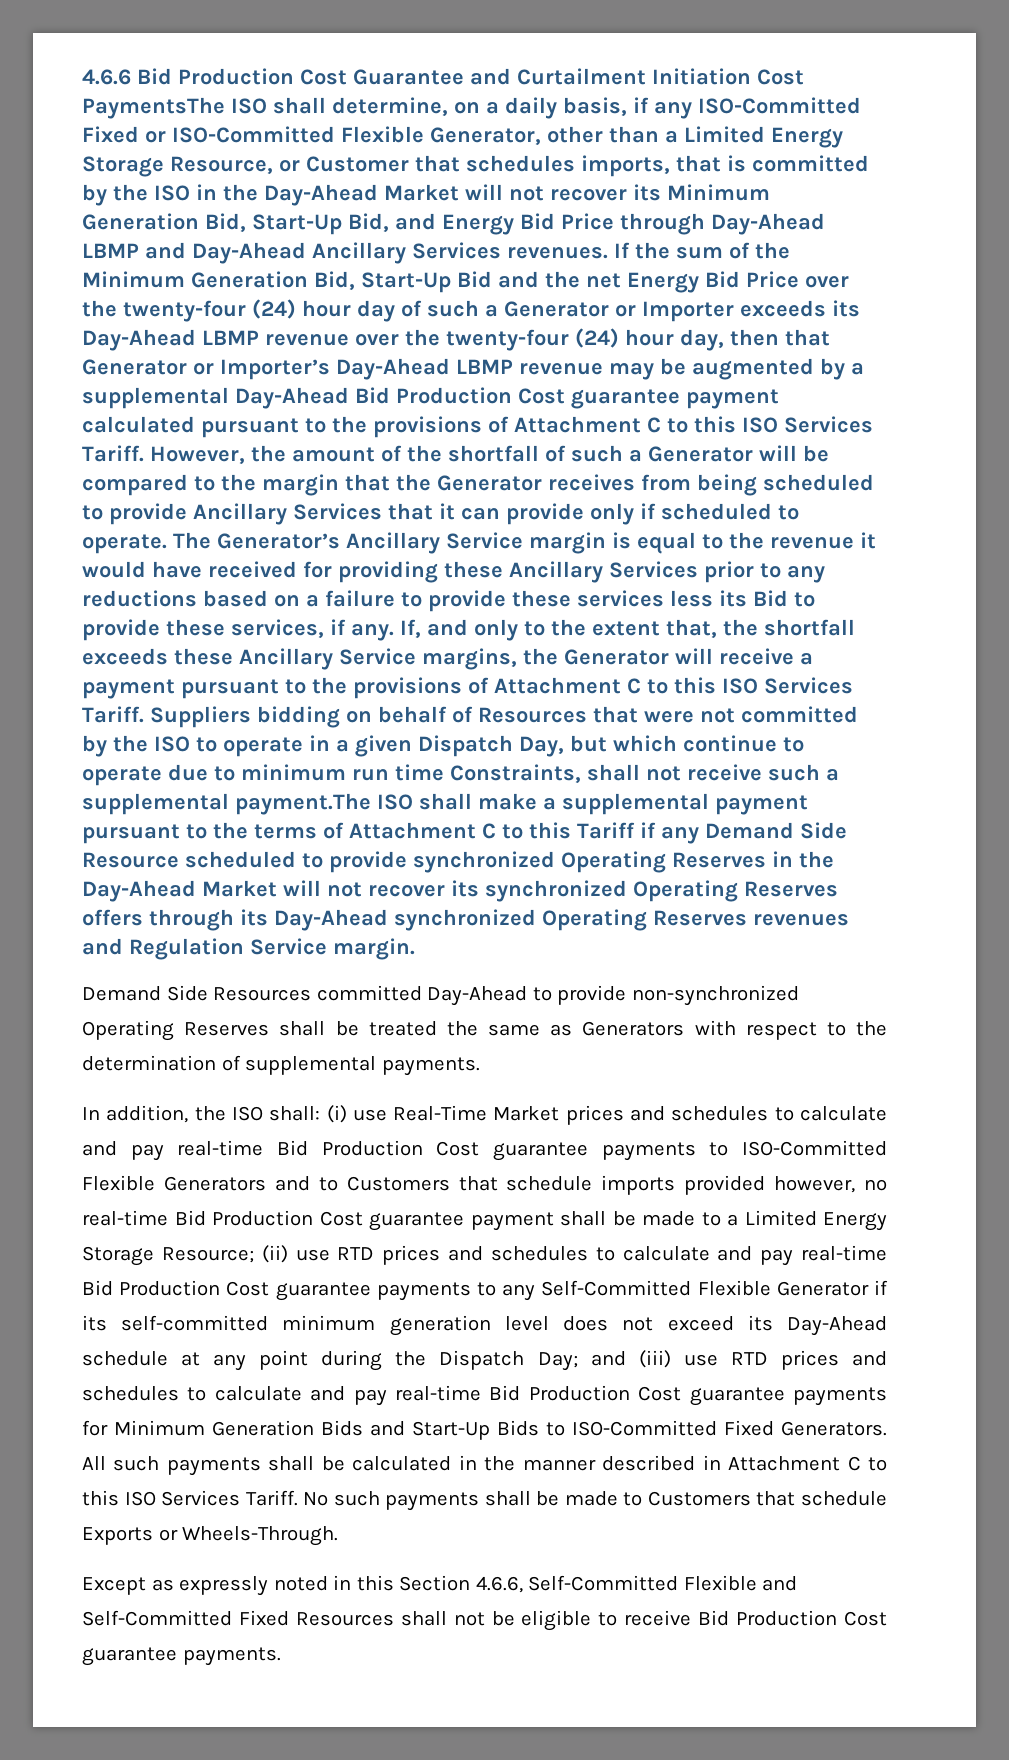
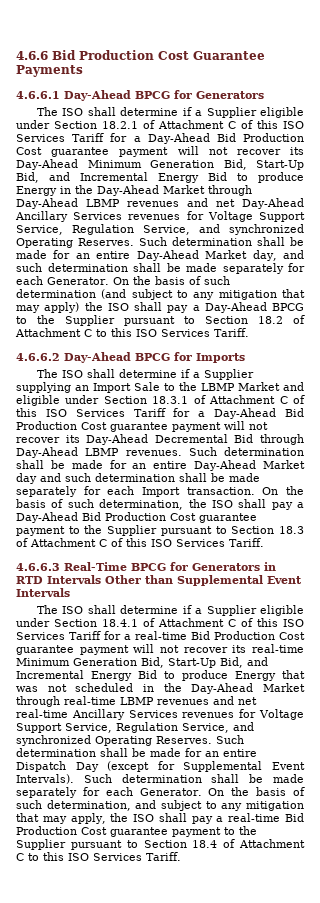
- 4.6.6 Bid Production Cost Guarantee and Curtailment Initiation Cost PaymentsThe ISO shall determine, on a daily basis, if any ISO-Committed Fixed or ISO-Committed Flexible Generator, other than a Limited Energy Storage Resource, or Customer that schedules imports, that is committed by the ISO in the Day-Ahead Market will not recover its Minimum Generation Bid, Start-Up Bid, and Energy Bid Price through Day-Ahead LBMP and Day-Ahead Ancillary Services revenues. If the sum of the Minimum Generation Bid, Start-Up Bid and the net Energy Bid Price over the twenty-four (24) hour day of such a Generator or Importer exceeds its Day-Ahead LBMP revenue over the twenty-four (24) hour day, then that Generator or Importer’s Day-Ahead LBMP revenue may be augmented by a supplemental Day-Ahead Bid Production Cost guarantee payment calculated pursuant to the provisions of Attachment C to this ISO Services Tariff. However, the amount of the shortfall of such a Generator will be compared to the margin that the Generator receives from being scheduled to provide Ancillary Services that it can provide only if scheduled to operate. The Generator’s Ancillary Service margin is equal to the revenue it would have received for providing these Ancillary Services prior to any reductions based on a failure to provide these services less its Bid to provide these services, if any. If, and only to the extent that, the shortfall exceeds these Ancillary Service margins, the Generator will receive a payment pursuant to the provisions of Attachment C to this ISO Services Tariff. Suppliers bidding on behalf of Resources that were not committed by the ISO to operate in a given Dispatch Day, but which continue to operate due to minimum run time Constraints, shall not receive such a supplemental payment.The ISO shall make a supplemental payment pursuant to the terms of Attachment C to this Tariff if any Demand Side Resource scheduled to provide synchronized Operating Reserves in the Day-Ahead Market will not recover its synchronized Operating Reserves offers through its Day-Ahead synchronized Operating Reserves revenues and Regulation Service margin.
- Demand Side Resources committed Day-Ahead to provide non-synchronized Operating Reserves shall be treated the same as Generators with respect to the determination of supplemental payments.
- In addition, the ISO shall: (i) use Real-Time Market prices and schedules to calculate and pay real-time Bid Production Cost guarantee payments to ISO-Committed Flexible Generators and to Customers that schedule imports provided however, no real-time Bid Production Cost guarantee payment shall be made to a Limited Energy Storage Resource; (ii) use RTD prices and schedules to calculate and pay real-time Bid Production Cost guarantee payments to any Self-Committed Flexible Generator if its self-committed minimum generation level does not exceed its Day-Ahead schedule at any point during the Dispatch Day; and (iii) use RTD prices and schedules to calculate and pay real-time Bid Production Cost guarantee payments for Minimum Generation Bids and Start-Up Bids to ISO-Committed Fixed Generators. All such payments shall be calculated in the manner described in Attachment C to this ISO Services Tariff. No such payments shall be made to Customers that schedule Exports or Wheels-Through.
- Except as expressly noted in this Section 4.6.6, Self-Committed Flexible and Self-Committed Fixed Resources shall not be eligible to receive Bid Production Cost guarantee payments.
+ 4.6.6 Bid Production Cost Guarantee Payments
+ 4.6.6.1 Day-Ahead BPCG for Generators
+ The ISO shall determine if a Supplier eligible under Section 18.2.1 of Attachment C of this ISO Services Tariff for a Day-Ahead Bid Production Cost guarantee payment will not recover its Day-Ahead Minimum Generation Bid, Start-Up Bid, and Incremental Energy Bid to produce Energy in the Day-Ahead Market through Day-Ahead LBMP revenues and net Day-Ahead Ancillary Services revenues for Voltage Support Service, Regulation Service, and synchronized Operating Reserves. Such determination shall be made for an entire Day-Ahead Market day, and such determination shall be made separately for each Generator. On the basis of such determination (and subject to any mitigation that may apply) the ISO shall pay a Day-Ahead BPCG to the Supplier pursuant to Section 18.2 of Attachment C to this ISO Services Tariff.
+ 4.6.6.2 Day-Ahead BPCG for Imports
+ The ISO shall determine if a Supplier supplying an Import Sale to the LBMP Market and eligible under Section 18.3.1 of Attachment C of this ISO Services Tariff for a Day-Ahead Bid Production Cost guarantee payment will not recover its Day-Ahead Decremental Bid through Day-Ahead LBMP revenues. Such determination shall be made for an entire Day-Ahead Market day and such determination shall be made separately for each Import transaction. On the basis of such determination, the ISO shall pay a Day-Ahead Bid Production Cost guarantee payment to the Supplier pursuant to Section 18.3 of Attachment C of this ISO Services Tariff.
+ 4.6.6.3 Real-Time BPCG for Generators in RTD Intervals Other than Supplemental Event Intervals
+ The ISO shall determine if a Supplier eligible under Section 18.4.1 of Attachment C of this ISO Services Tariff for a real-time Bid Production Cost guarantee payment will not recover its real-time Minimum Generation Bid, Start-Up Bid, and Incremental Energy Bid to produce Energy that was not scheduled in the Day-Ahead Market through real-time LBMP revenues and net real-time Ancillary Services revenues for Voltage Support Service, Regulation Service, and synchronized Operating Reserves. Such determination shall be made for an entire Dispatch Day (except for Supplemental Event Intervals). Such determination shall be made separately for each Generator. On the basis of such determination, and subject to any mitigation that may apply, the ISO shall pay a real-time Bid Production Cost guarantee payment to the Supplier pursuant to Section 18.4 of Attachment C to this ISO Services Tariff.

